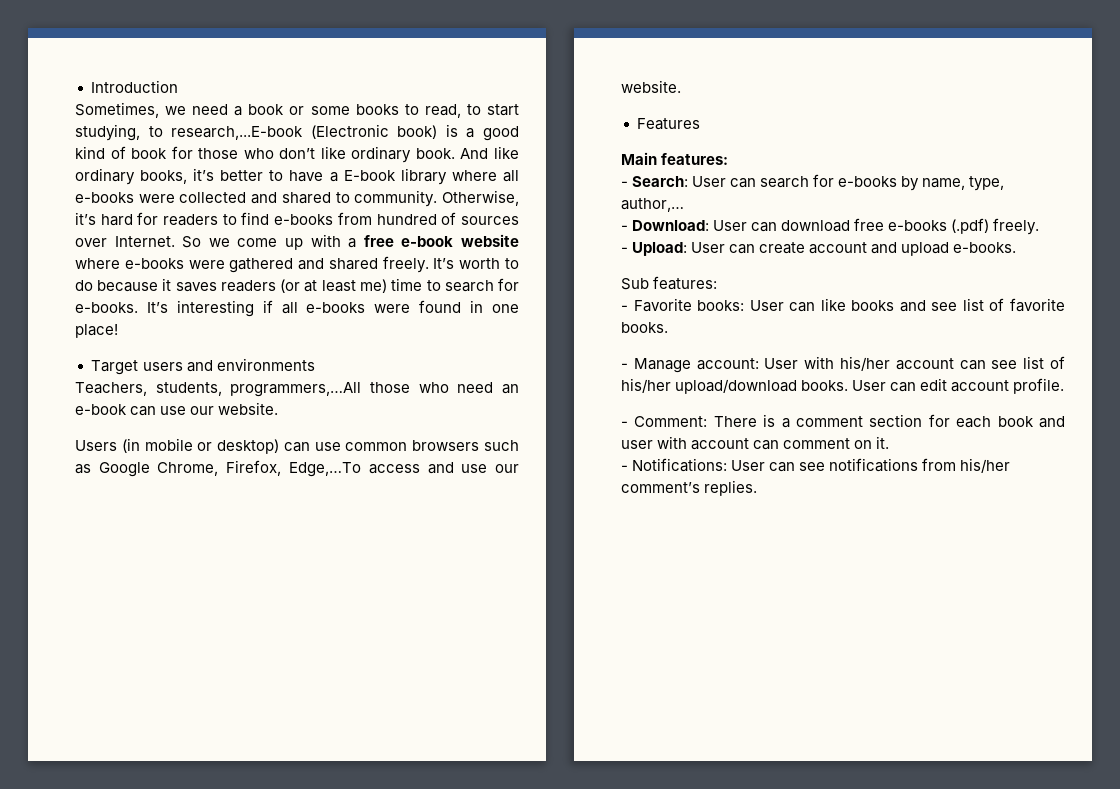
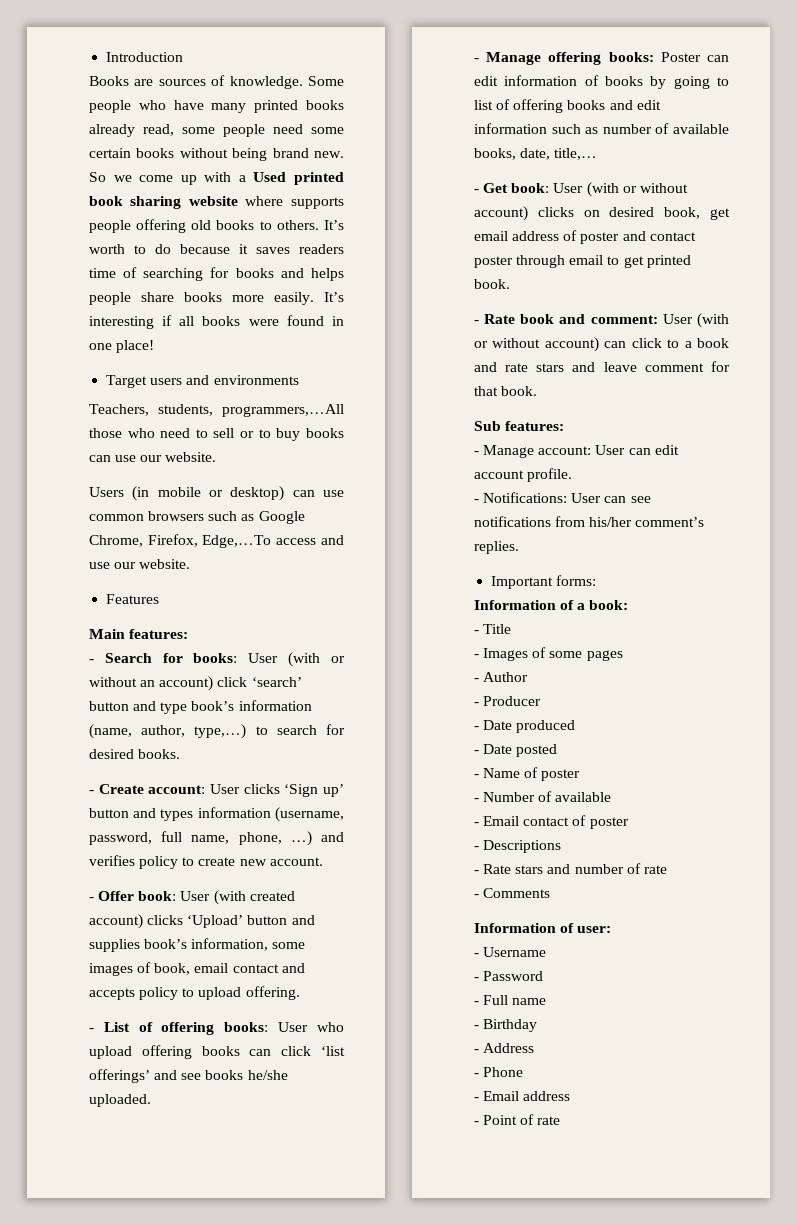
- Sometimes, we need a book or some books to read, to start studying, to research,...E-book (Electronic book) is a good kind of book for those who don’t like ordinary book. And like ordinary books, it’s better to have a E-book library where all e-books were collected and shared to community. Otherwise, it’s hard for readers to find e-books from hundred of sources over Internet.
+ Books are sources of knowledge. Some people who have many printed books already read, some people need some certain books without being brand new.
- So we come up with a free e-book website where e-books were gathered and shared freely.
+ So we come up with a Used printed book sharing website where supports people offering old books to others.
- It’s worth to do because it saves readers (or at least me) time to search for e-books.
+ It’s worth to do because it saves readers time of searching for books and helps people share books more easily.
- It’s interesting if all e-books were found in one place!
+ It’s interesting if all books were found in one place!
- Teachers, students, programmers,…All those who need an e-book can use our website.
+ Teachers, students, programmers,…All those who need to sell or to buy books can use our website.
- - Search: User can search for e-books by name, type, author,…
- - Download: User can download free e-books (.pdf) freely.
- - Upload: User can create account and upload e-books.
+ - Search for books: User (with or without an account) click ‘search’ button and type book’s information (name, author, type,…) to search for desired books.
+ - Create account: User clicks ‘Sign up’ button and types information (username, password, full name, phone, …) and verifies policy to create new account.
+ - Offer book: User (with created account) clicks ‘Upload’ button and supplies book’s information, some images of book, email contact and accepts policy to upload offering.
+ - List of offering books: User who upload offering books can click ‘list offerings’ and see books he/she uploaded.
+ - Manage offering books: Poster can edit information of books by going to list of offering books and edit information such as number of available books, date, title,…
+ - Get book: User (with or without account) clicks on desired book, get email address of poster and contact poster through email to get printed book.
+ - Rate book and comment: User (with or without account) can click to a book and rate stars and leave comment for that book.
  Sub features:
- - Favorite books: User can like books and see list of favorite books.
- - Manage account: User with his/her account can see list of his/her upload/download books. User can edit account profile.
- - Comment: There is a comment section for each book and user with account can comment on it.
+ - Manage account: User can edit account profile.
+ Important forms:
+ Information of a book:
+ - Title
+ - Images of some pages
+ - Author
+ - Producer
+ - Date produced
+ - Date posted
+ - Name of poster
+ - Number of available
+ - Email contact of poster
+ - Descriptions
+ - Rate stars and number of rate
+ - Comments
+ Information of user:
+ - Username
+ - Password
+ - Full name
+ - Birthday
+ - Address
+ - Phone
+ - Email address
+ - Point of rate

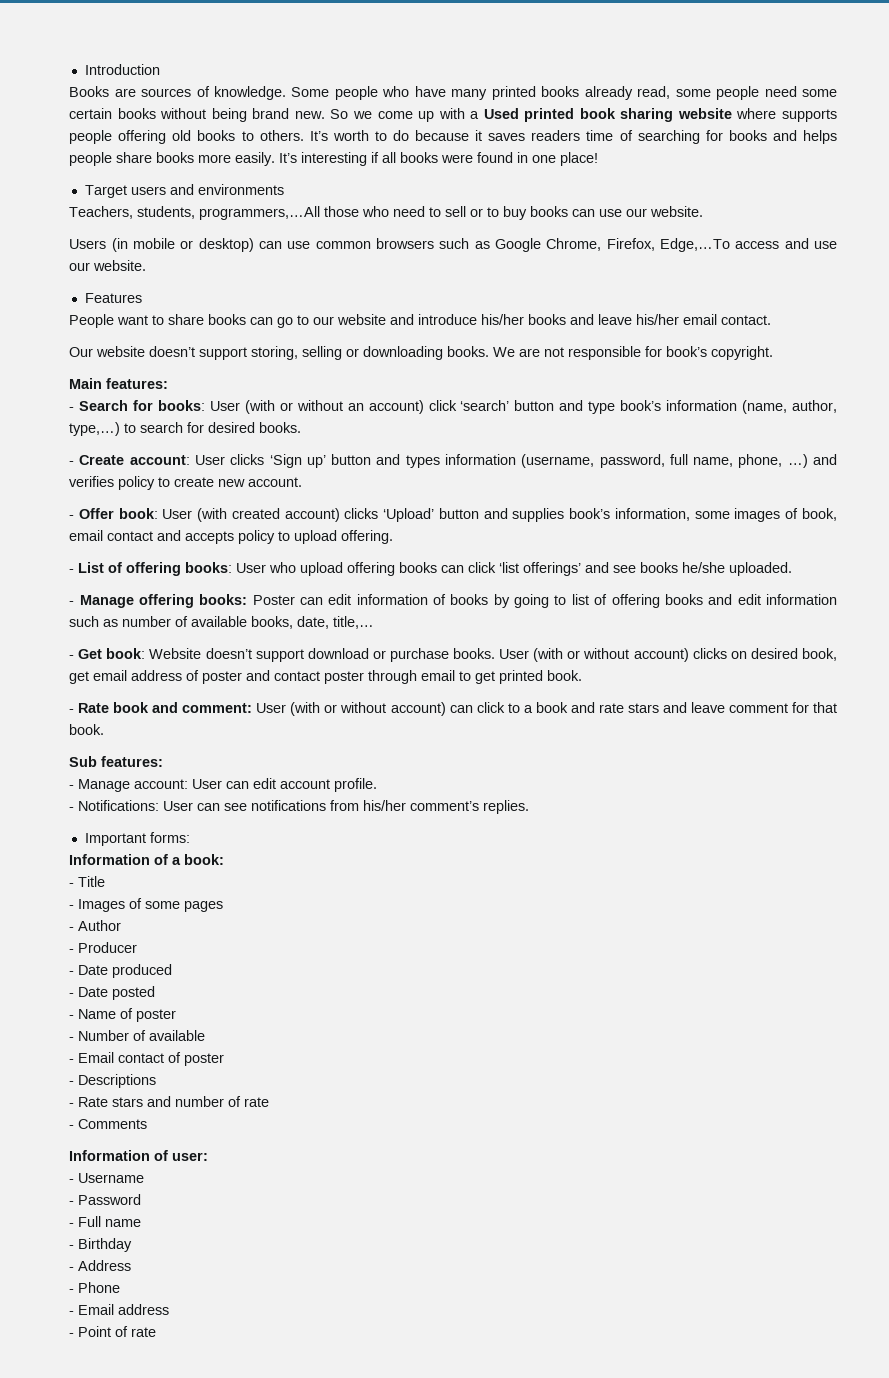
+ People want to share books can go to our website and introduce his/her books and leave his/her email contact.
+ Our website doesn’t support storing, selling or downloading books. We are not responsible for book’s copyright.
- - Get book: User (with or without account) clicks on desired book, get email address of poster and contact poster through email to get printed book.
+ - Get book: Website doesn’t support download or purchase books. User (with or without account) clicks on desired book, get email address of poster and contact poster through email to get printed book.

